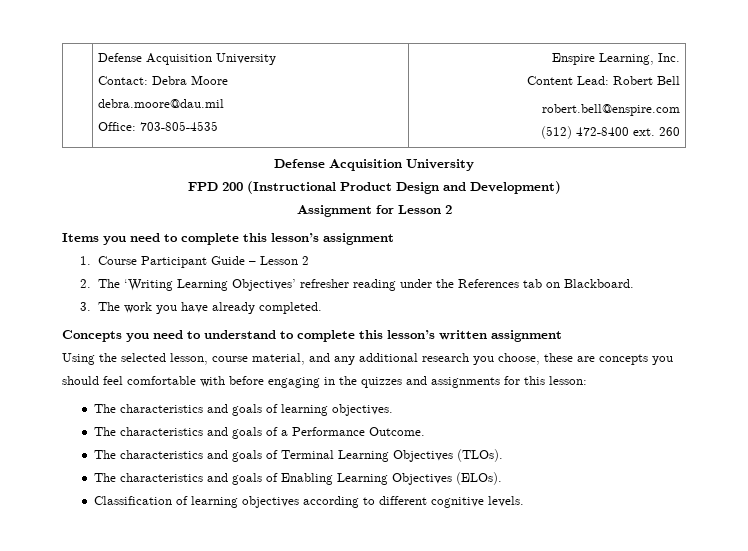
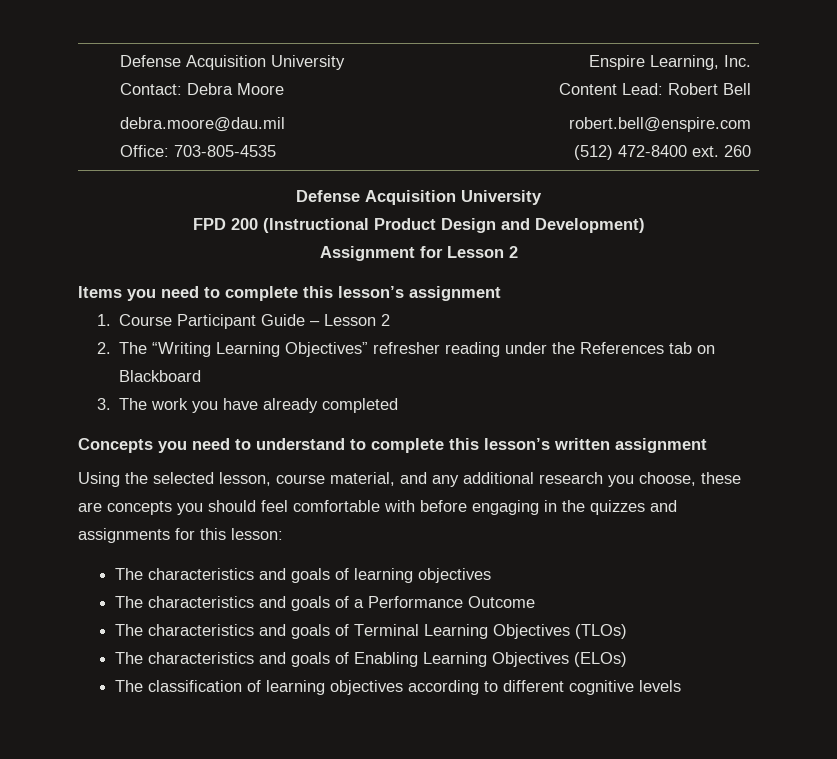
- 2. The ‘Writing Learning Objectives’ refresher reading under the References tab on Blackboard.
+ 2. The “Writing Learning Objectives” refresher reading under the References tab on Blackboard
- 3. The work you have already completed.
+ 3. The work you have already completed
- The characteristics and goals of learning objectives.
+ The characteristics and goals of learning objectives
- The characteristics and goals of a Performance Outcome.
+ The characteristics and goals of a Performance Outcome
- The characteristics and goals of Terminal Learning Objectives (TLOs).
+ The characteristics and goals of Terminal Learning Objectives (TLOs)
- The characteristics and goals of Enabling Learning Objectives (ELOs).
- Classification of learning objectives according to different cognitive levels.
+ The characteristics and goals of Enabling Learning Objectives (ELOs)
+ The classification of learning objectives according to different cognitive levels

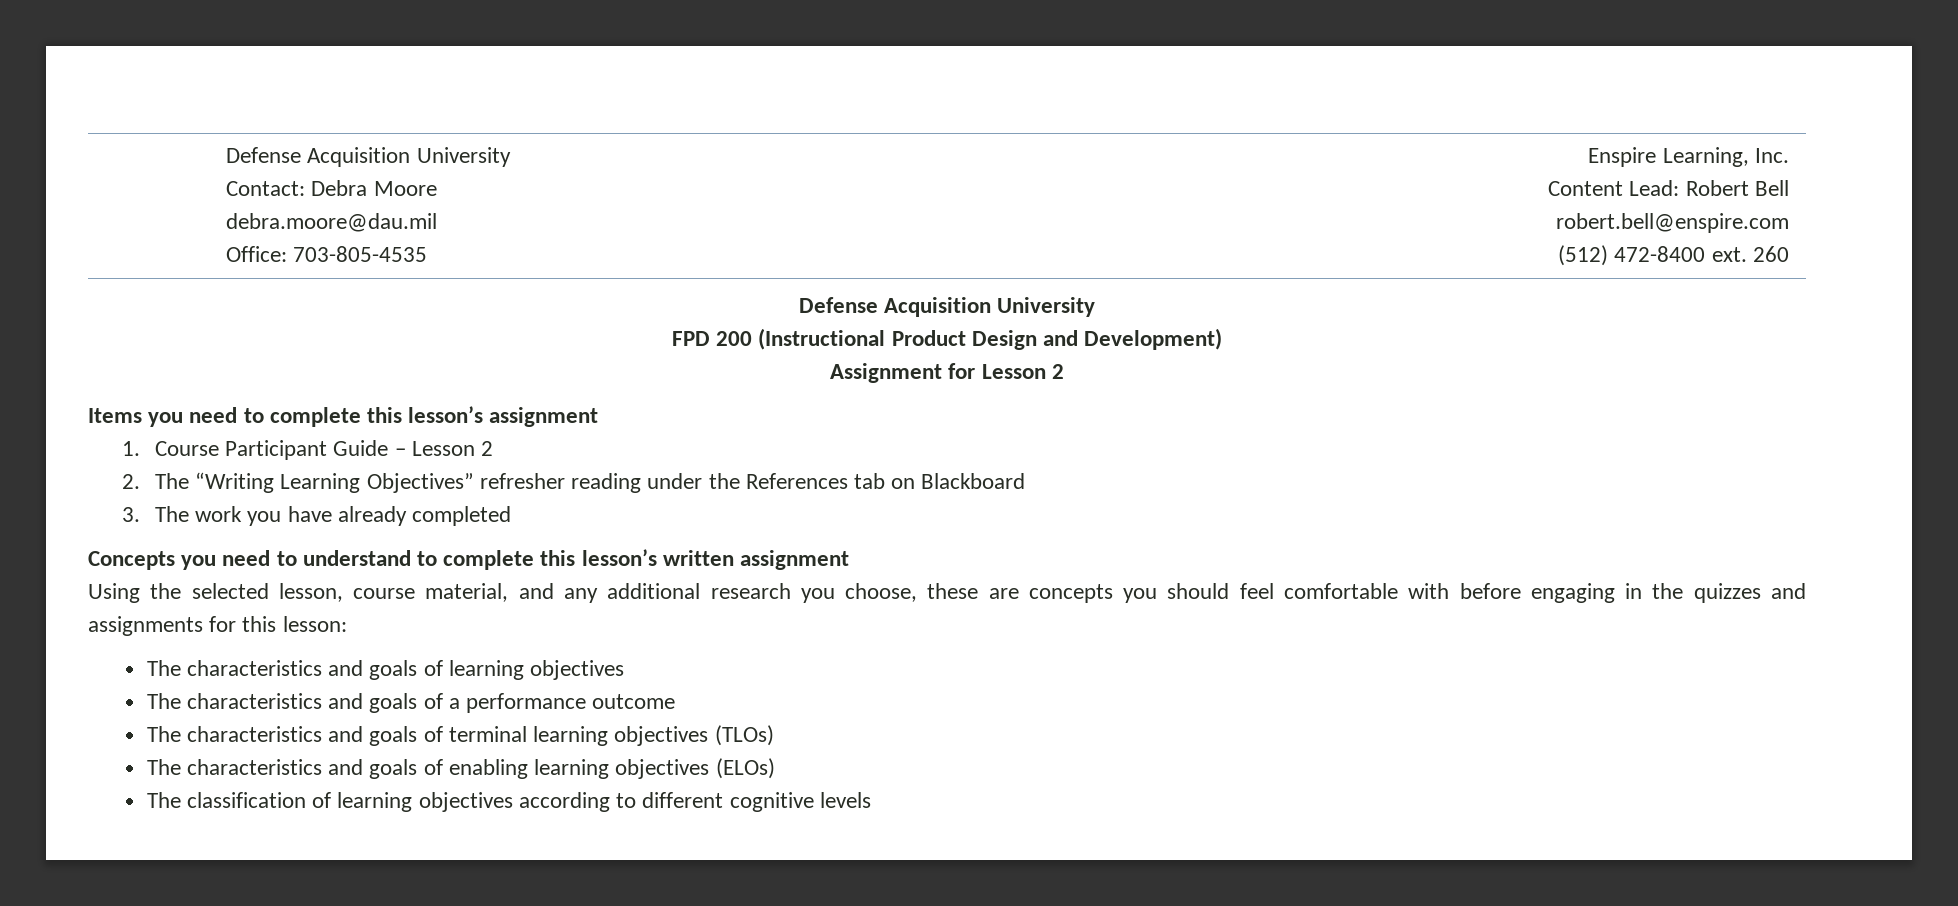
- The characteristics and goals of a Performance Outcome
- The characteristics and goals of Terminal Learning Objectives (TLOs)
+ The characteristics and goals of a performance outcome
+ The characteristics and goals of terminal learning objectives (TLOs)
- The characteristics and goals of Enabling Learning Objectives (ELOs)
+ The characteristics and goals of enabling learning objectives (ELOs)

